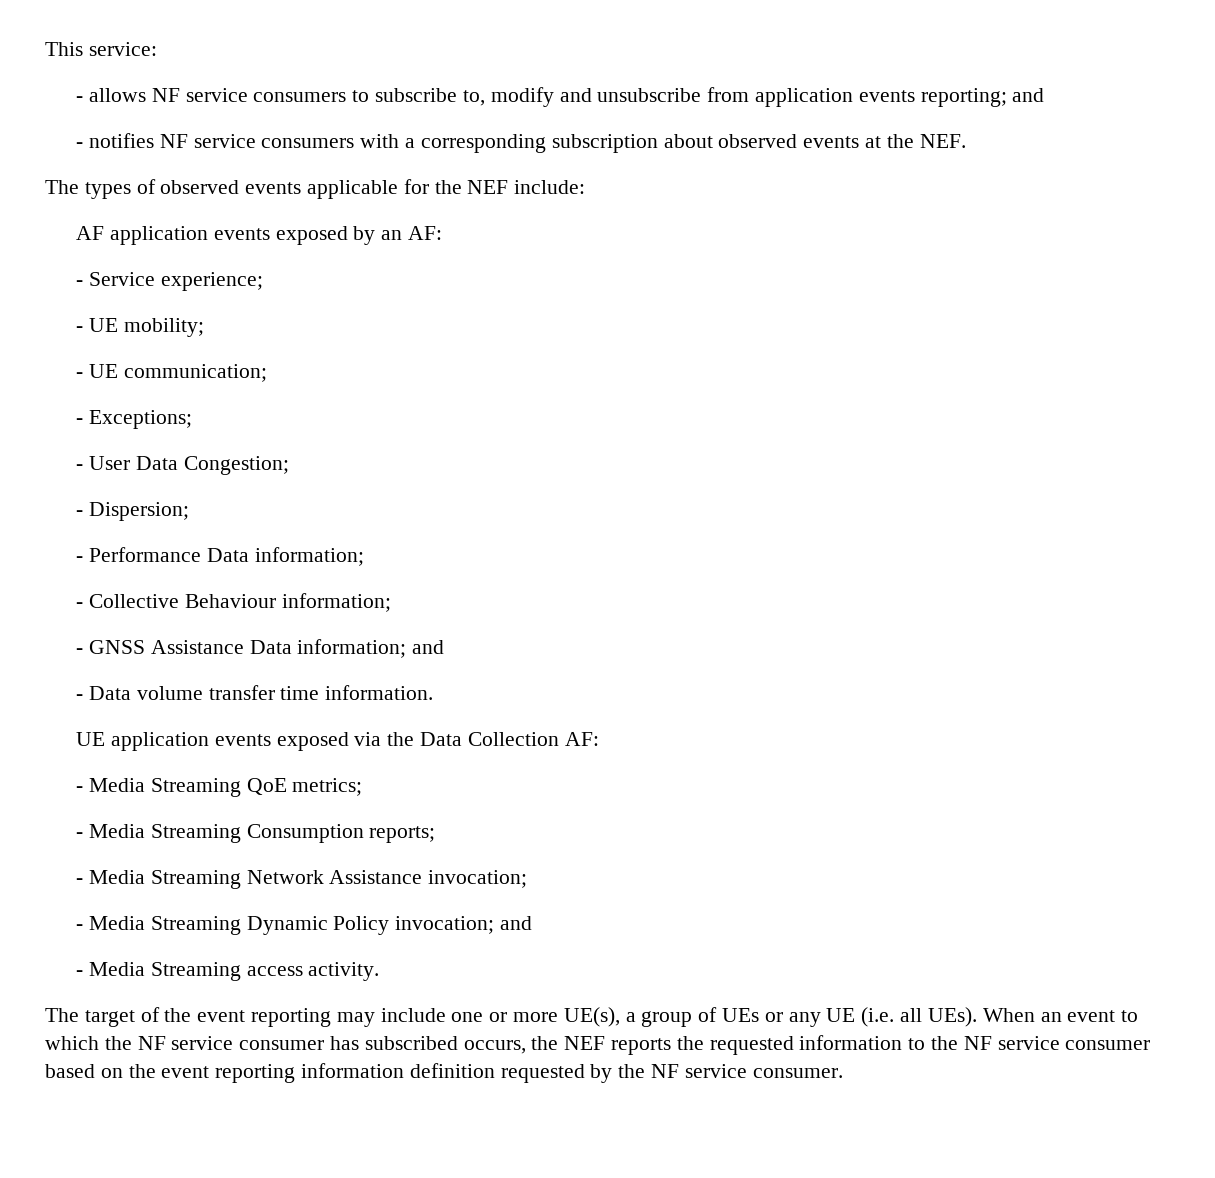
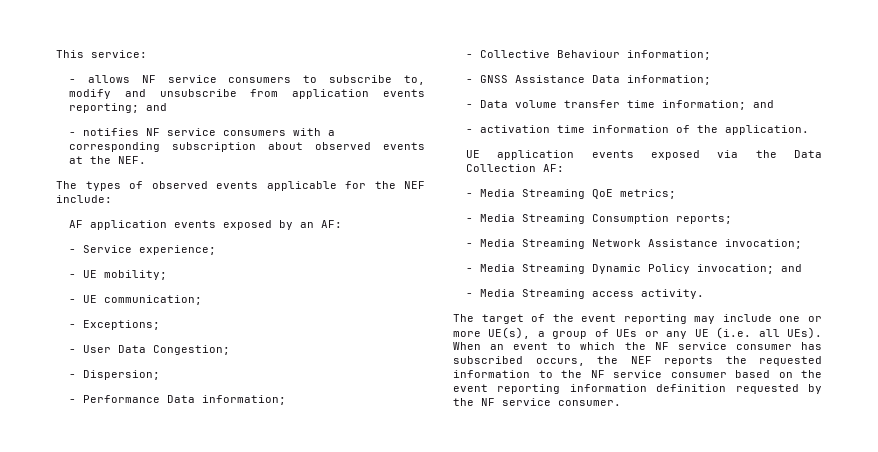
- - GNSS Assistance Data information; and
+ - GNSS Assistance Data information;
- - Data volume transfer time information.
+ - Data volume transfer time information; and
+ - activation time information of the application.

